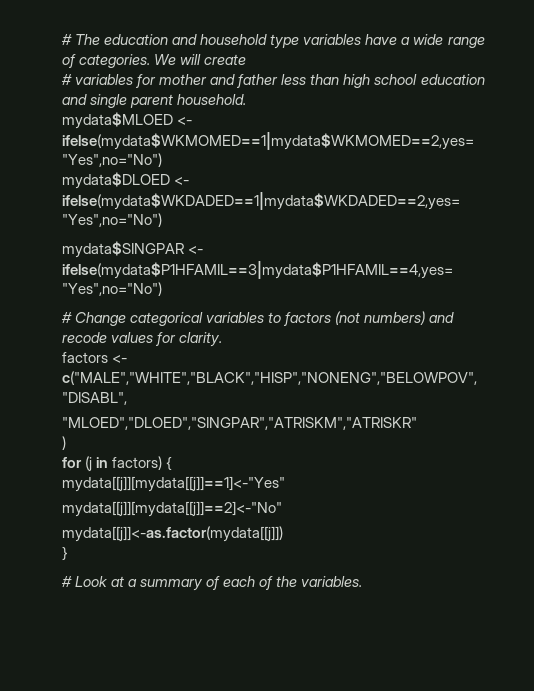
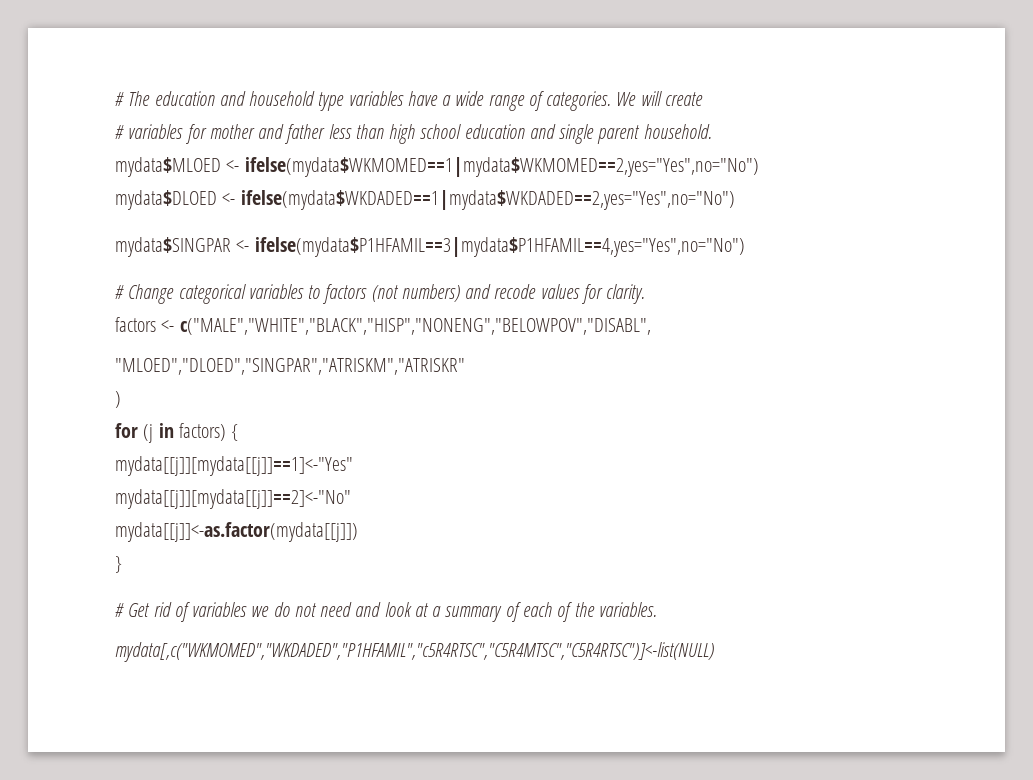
- # Look at a summary of each of the variables.
+ # Get rid of variables we do not need and look at a summary of each of the variables.
+ mydata[,c("WKMOMED","WKDADED","P1HFAMIL","c5R4RTSC","C5R4MTSC","C5R4RTSC")]<-list(NULL)

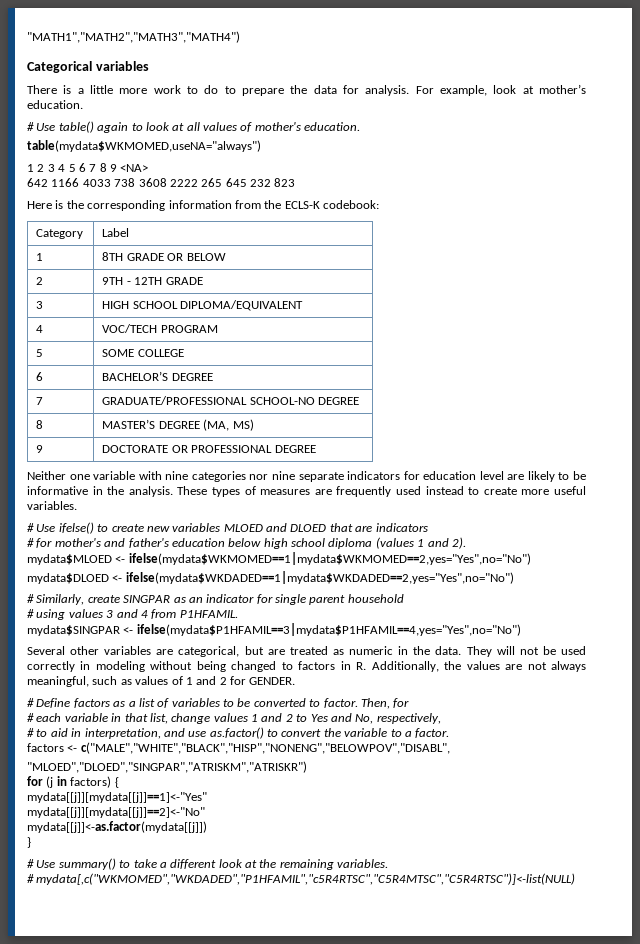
- # The education and household type variables have a wide range of categories. We will create
- # variables for mother and father less than high school education and single parent household.
+ "MATH1","MATH2","MATH3","MATH4")
+ Categorical variables
+ There is a little more work to do to prepare the data for analysis. For example, look at mother’s education.
+ # Use table() again to look at all values of mother's education.
+ table(mydata$WKMOMED,useNA="always")
+ 1 2 3 4 5 6 7 8 9 <NA>
+ 642 1166 4033 738 3608 2222 265 645 232 823
+ Here is the corresponding information from the ECLS-K codebook:
+ Category | Label
+ 1 | 8TH GRADE OR BELOW
+ 2 | 9TH - 12TH GRADE
+ 3 | HIGH SCHOOL DIPLOMA/EQUIVALENT
+ 4 | VOC/TECH PROGRAM
+ 5 | SOME COLLEGE
+ 6 | BACHELOR’S DEGREE
+ 7 | GRADUATE/PROFESSIONAL SCHOOL-NO DEGREE
+ 8 | MASTER’S DEGREE (MA, MS)
+ 9 | DOCTORATE OR PROFESSIONAL DEGREE
+ Neither one variable with nine categories nor nine separate indicators for education level are likely to be informative in the analysis. These types of measures are frequently used instead to create more useful variables.
+ # Use ifelse() to create new variables MLOED and DLOED that are indicators
+ # for mother's and father's education below high school diploma (values 1 and 2).
+ # Similarly, create SINGPAR as an indicator for single parent household
+ # using values 3 and 4 from P1HFAMIL.
  mydata$SINGPAR <- ifelse(mydata$P1HFAMIL==3|mydata$P1HFAMIL==4,yes="Yes",no="No")
- # Change categorical variables to factors (not numbers) and recode values for clarity.
+ Several other variables are categorical, but are treated as numeric in the data. They will not be used correctly in modeling without being changed to factors in R. Additionally, the values are not always meaningful, such as values of 1 and 2 for GENDER.
+ # Define factors as a list of variables to be converted to factor. Then, for
+ # each variable in that list, change values 1 and 2 to Yes and No, respectively,
+ # to aid in interpretation, and use as.factor() to convert the variable to a factor.
- "MLOED","DLOED","SINGPAR","ATRISKM","ATRISKR"
- )
+ "MLOED","DLOED","SINGPAR","ATRISKM","ATRISKR")
- # Get rid of variables we do not need and look at a summary of each of the variables.
- mydata[,c("WKMOMED","WKDADED","P1HFAMIL","c5R4RTSC","C5R4MTSC","C5R4RTSC")]<-list(NULL)
+ # Use summary() to take a different look at the remaining variables.
+ # mydata[,c("WKMOMED","WKDADED","P1HFAMIL","c5R4RTSC","C5R4MTSC","C5R4RTSC")]<-list(NULL)

